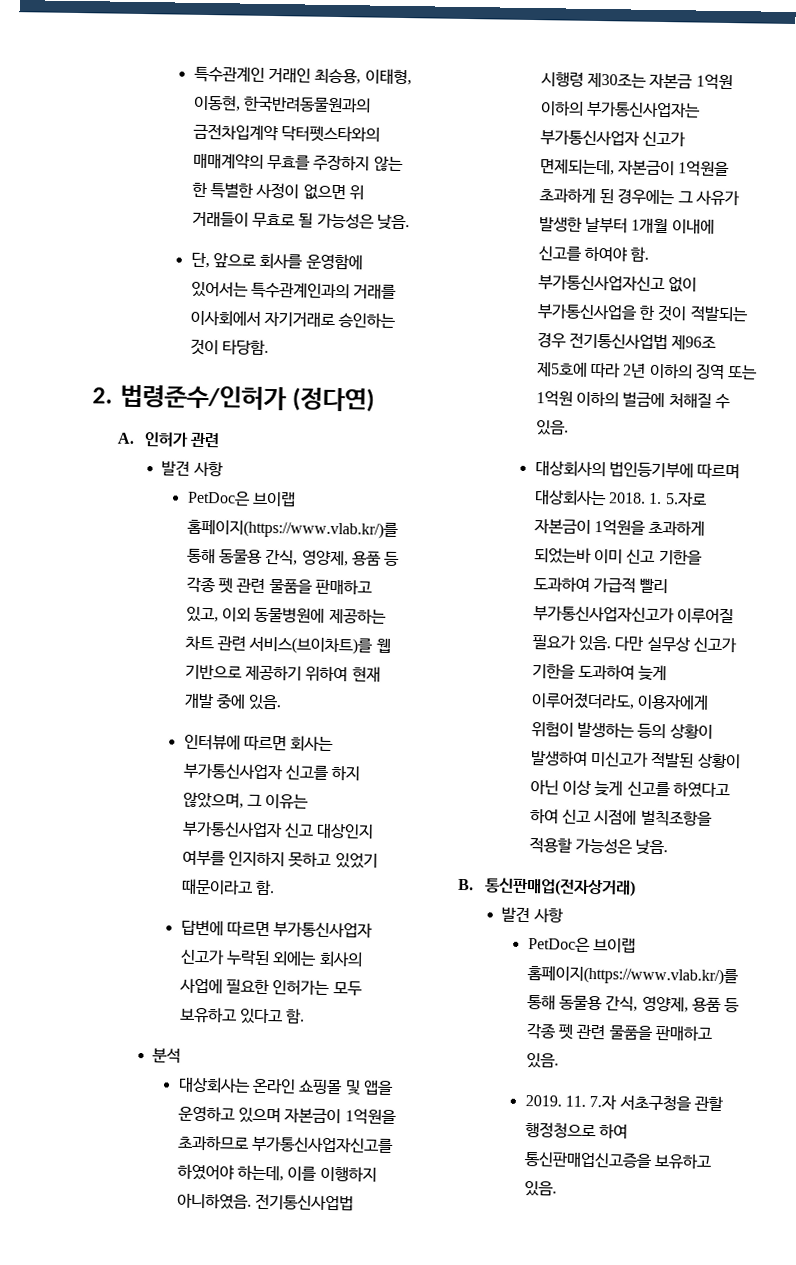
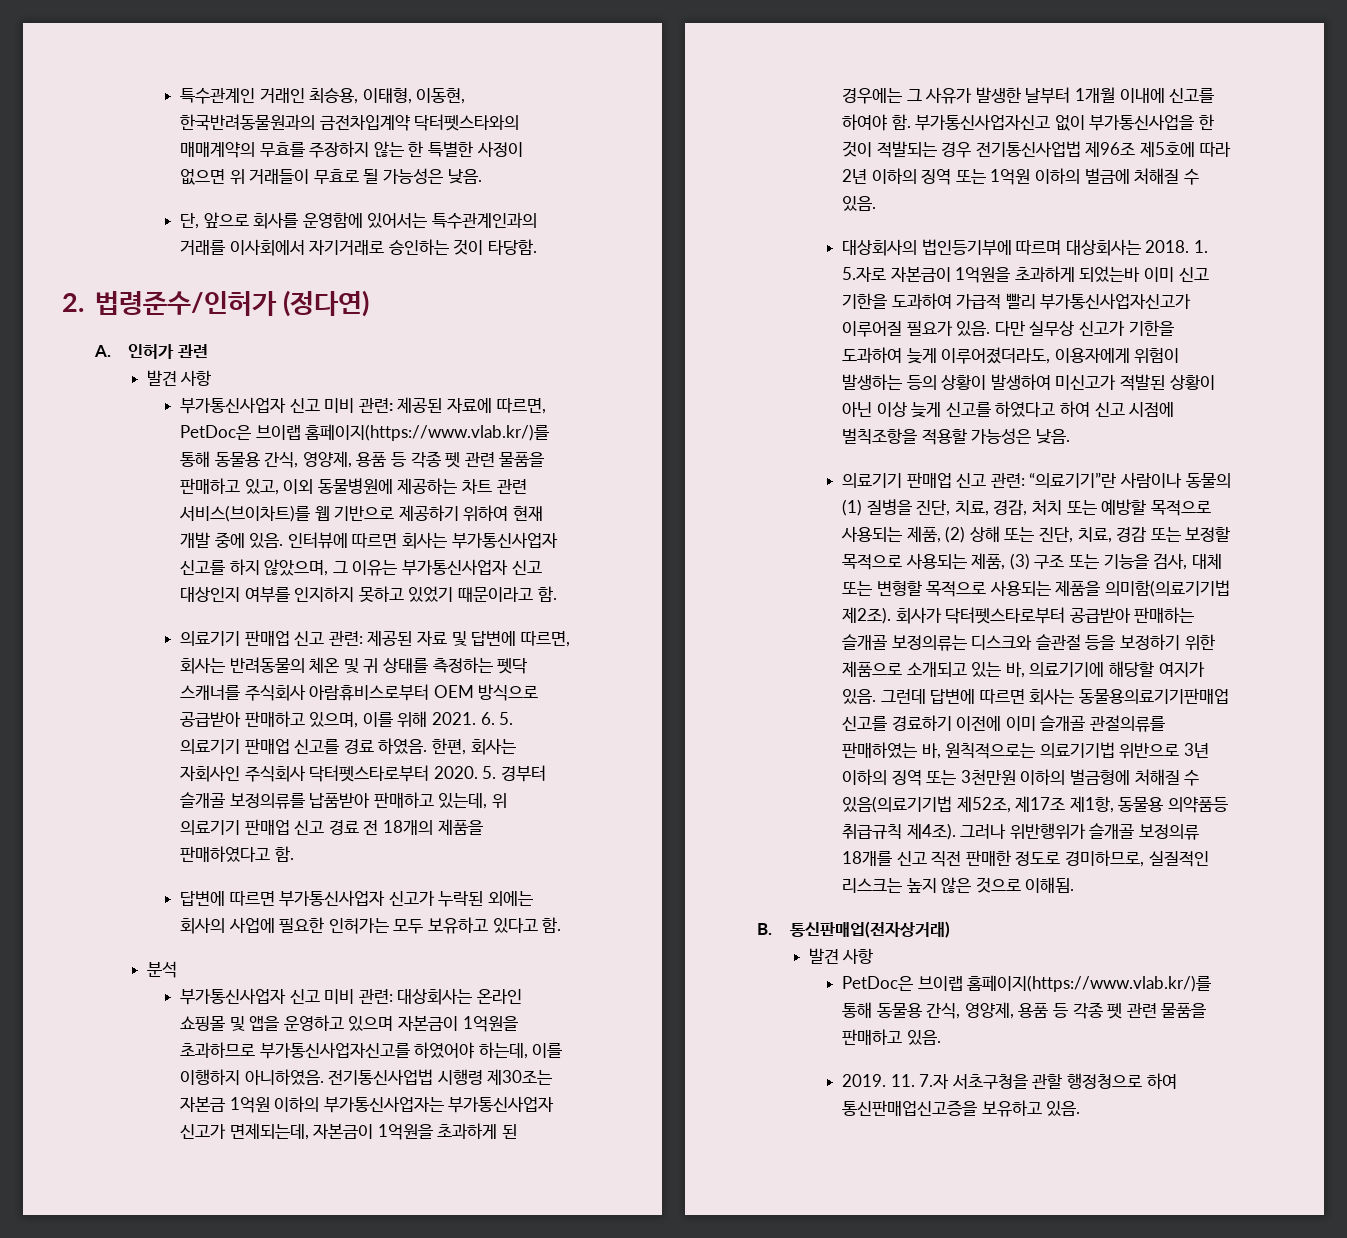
- PetDoc은 브이랩 홈페이지(https://www.vlab.kr/)를 통해 동물용 간식, 영양제, 용품 등 각종 펫 관련 물품을 판매하고 있고, 이외 동물병원에 제공하는 차트 관련 서비스(브이차트)를 웹 기반으로 제공하기 위하여 현재 개발 중에 있음.
- 인터뷰에 따르면 회사는 부가통신사업자 신고를 하지 않았으며, 그 이유는 부가통신사업자 신고 대상인지 여부를 인지하지 못하고 있었기 때문이라고 함.
+ 부가통신사업자 신고 미비 관련: 제공된 자료에 따르면, PetDoc은 브이랩 홈페이지(https://www.vlab.kr/)를 통해 동물용 간식, 영양제, 용품 등 각종 펫 관련 물품을 판매하고 있고, 이외 동물병원에 제공하는 차트 관련 서비스(브이차트)를 웹 기반으로 제공하기 위하여 현재 개발 중에 있음. 인터뷰에 따르면 회사는 부가통신사업자 신고를 하지 않았으며, 그 이유는 부가통신사업자 신고 대상인지 여부를 인지하지 못하고 있었기 때문이라고 함.
+ 의료기기 판매업 신고 관련: 제공된 자료 및 답변에 따르면, 회사는 반려동물의 체온 및 귀 상태를 측정하는 펫닥 스캐너를 주식회사 아람휴비스로부터 OEM 방식으로 공급받아 판매하고 있으며, 이를 위해 2021. 6. 5. 의료기기 판매업 신고를 경료 하였음. 한편, 회사는 자회사인 주식회사 닥터펫스타로부터 2020. 5. 경부터 슬개골 보정의류를 납품받아 판매하고 있는데, 위 의료기기 판매업 신고 경료 전 18개의 제품을 판매하였다고 함.
- 대상회사는 온라인 쇼핑몰 및 앱을 운영하고 있으며 자본금이 1억원을 초과하므로 부가통신사업자신고를 하였어야 하는데, 이를 이행하지 아니하였음.
+ 부가통신사업자 신고 미비 관련: 대상회사는 온라인 쇼핑몰 및 앱을 운영하고 있으며 자본금이 1억원을 초과하므로 부가통신사업자신고를 하였어야 하는데, 이를 이행하지 아니하였음.
+ 의료기기 판매업 신고 관련: “의료기기”란 사람이나 동물의 (1) 질병을 진단, 치료, 경감, 처치 또는 예방할 목적으로 사용되는 제품, (2) 상해 또는 진단, 치료, 경감 또는 보정할 목적으로 사용되는 제품, (3) 구조 또는 기능을 검사, 대체 또는 변형할 목적으로 사용되는 제품을 의미함(의료기기법 제2조). 회사가 닥터펫스타로부터 공급받아 판매하는 슬개골 보정의류는 디스크와 슬관절 등을 보정하기 위한 제품으로 소개되고 있는 바, 의료기기에 해당할 여지가 있음. 그런데 답변에 따르면 회사는 동물용의료기기판매업 신고를 경료하기 이전에 이미 슬개골 관절의류를 판매하였는 바, 원칙적으로는 의료기기법 위반으로 3년 이하의 징역 또는 3천만원 이하의 벌금형에 처해질 수 있음(의료기기법 제52조, 제17조 제1항, 동물용 의약품등 취급규칙 제4조). 그러나 위반행위가 슬개골 보정의류 18개를 신고 직전 판매한 정도로 경미하므로, 실질적인 리스크는 높지 않은 것으로 이해됨.

